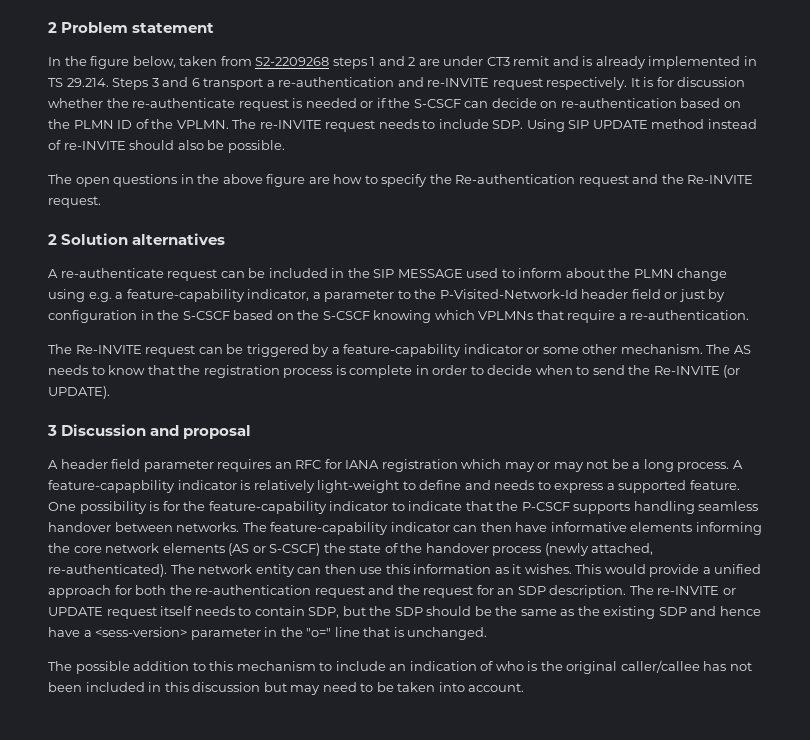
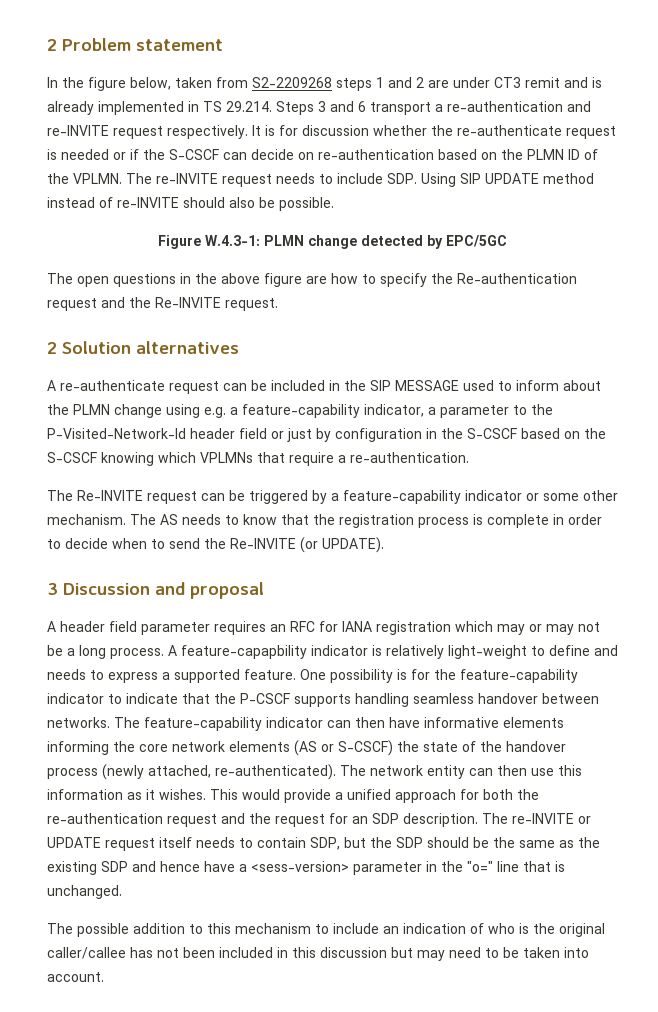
+ Figure W.4.3-1: PLMN change detected by EPC/5GC

